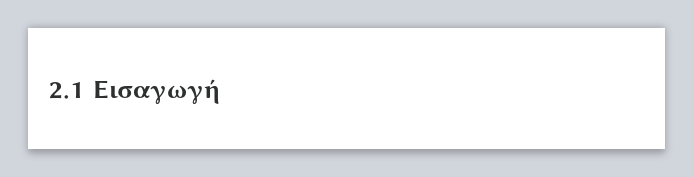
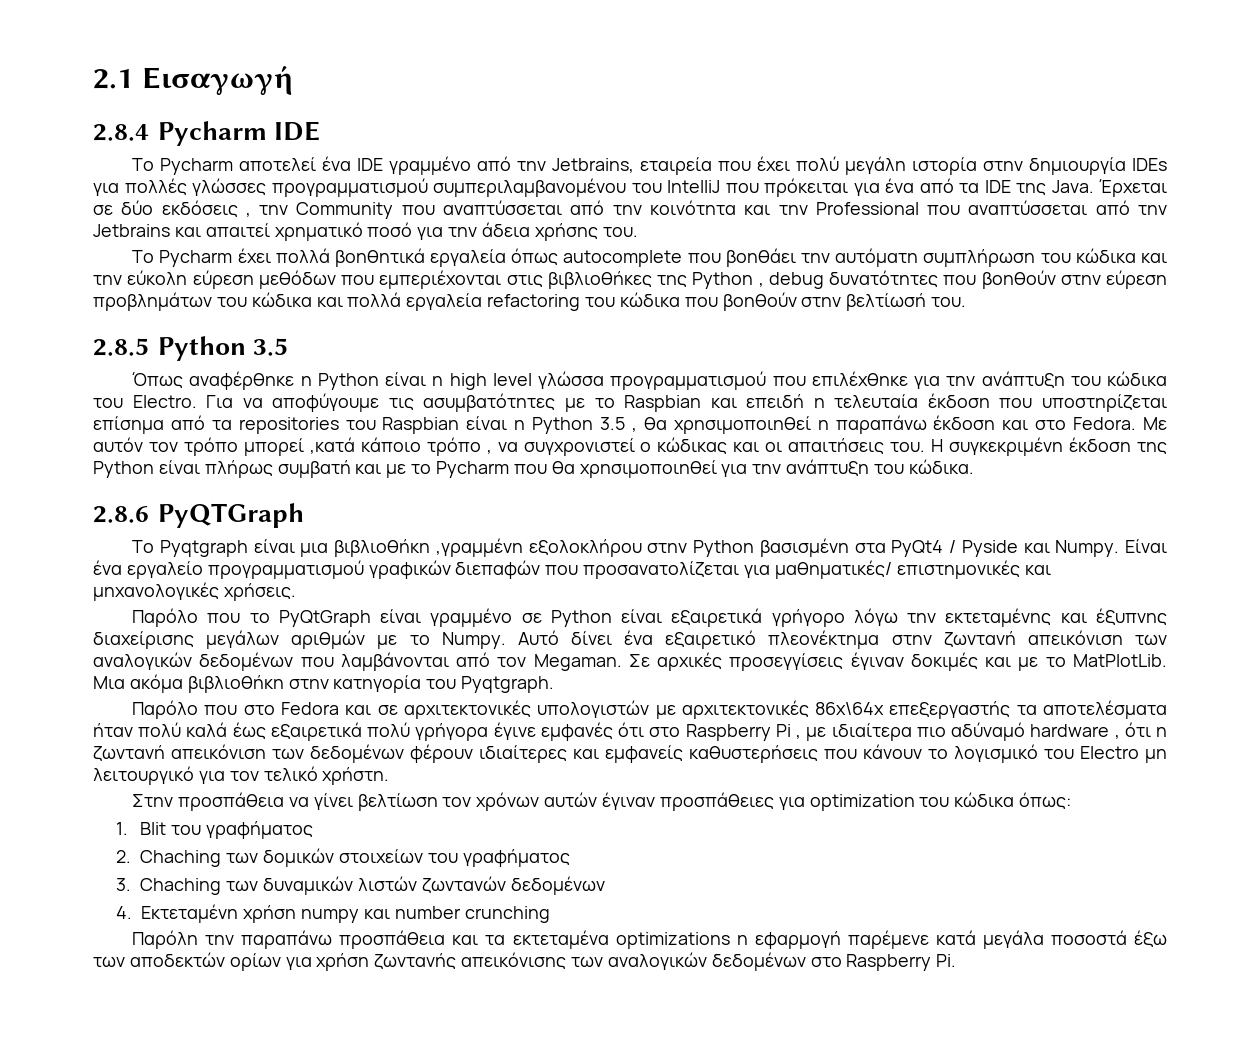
+ 2.8.4 Pycharm IDE
+ To Pycharm αποτελεί ένα IDE γραμμένο από την Jetbrains, εταιρεία που έχει πολύ μεγάλη ιστορία στην δημιουργία IDEs για πολλές γλώσσες προγραμματισμού συμπεριλαμβανομένου του IntelliJ που πρόκειται για ένα από τα IDE της Java. Έρχεται σε δύο εκδόσεις , την Community που αναπτύσσεται από την κοινότητα και την Professional που αναπτύσσεται από την Jetbrains και απαιτεί χρηματικό ποσό για την άδεια χρήσης του.
+ To Pycharm έχει πολλά βοηθητικά εργαλεία όπως autocomplete που βοηθάει την αυτόματη συμπλήρωση του κώδικα και την εύκολη εύρεση μεθόδων που εμπεριέχονται στις βιβλιοθήκες της Python , debug δυνατότητες που βοηθούν στην εύρεση προβλημάτων του κώδικα και πολλά εργαλεία refactoring του κώδικα που βοηθούν στην βελτίωσή του.
+ 2.8.5 Python 3.5
+ Όπως αναφέρθηκε η Python είναι η high level γλώσσα προγραμματισμού που επιλέχθηκε για την ανάπτυξη του κώδικα του Electro. Για να αποφύγουμε τις ασυμβατότητες με το Raspbian και επειδή η τελευταία έκδοση που υποστηρίζεται επίσημα από τα repositories του Raspbian είναι η Python 3.5 , θα χρησιμοποιηθεί η παραπάνω έκδοση και στο Fedora. Με αυτόν τον τρόπο μπορεί ,κατά κάποιο τρόπο , να συγχρονιστεί ο κώδικας και οι απαιτήσεις του. Η συγκεκριμένη έκδοση της Python είναι πλήρως συμβατή και με το Pycharm που θα χρησιμοποιηθεί για την ανάπτυξη του κώδικα.
+ 2.8.6 PyQTGraph
+ Το Pyqtgraph είναι μια βιβλιοθήκη ,γραμμένη εξολοκλήρου στην Python βασισμένη στα PyQt4 / Pyside και Numpy. Είναι ένα εργαλείο προγραμματισμού γραφικών διεπαφών που προσανατολίζεται για μαθηματικές/ επιστημονικές και μηχανολογικές χρήσεις.
+ Παρόλο που το PyQtGraph είναι γραμμένο σε Python είναι εξαιρετικά γρήγορο λόγω την εκτεταμένης και έξυπνης διαχείρισης μεγάλων αριθμών με το Numpy. Αυτό δίνει ένα εξαιρετικό πλεονέκτημα στην ζωντανή απεικόνιση των αναλογικών δεδομένων που λαμβάνονται από τον Megaman. Σε αρχικές προσεγγίσεις έγιναν δοκιμές και με το MatPlotLib. Μια ακόμα βιβλιοθήκη στην κατηγορία του Pyqtgraph.
+ Παρόλο που στο Fedora και σε αρχιτεκτονικές υπολογιστών με αρχιτεκτονικές 86x\64x επεξεργαστής τα αποτελέσματα ήταν πολύ καλά έως εξαιρετικά πολύ γρήγορα έγινε εμφανές ότι στο Raspberry Pi , με ιδιαίτερα πιο αδύναμό hardware , ότι η ζωντανή απεικόνιση των δεδομένων φέρουν ιδιαίτερες και εμφανείς καθυστερήσεις που κάνουν το λογισμικό του Electro μη λειτουργικό για τον τελικό χρήστη.
+ Στην προσπάθεια να γίνει βελτίωση τον χρόνων αυτών έγιναν προσπάθειες για optimization του κώδικα όπως:
+ 1. Blit του γραφήματος
+ 2. Chaching των δομικών στοιχείων του γραφήματος
+ 3. Chaching των δυναμικών λιστών ζωντανών δεδομένων
+ 4. Εκτεταμένη χρήση numpy και number crunching
+ Παρόλη την παραπάνω προσπάθεια και τα εκτεταμένα optimizations η εφαρμογή παρέμενε κατά μεγάλα ποσοστά έξω των αποδεκτών ορίων για χρήση ζωντανής απεικόνισης των αναλογικών δεδομένων στο Raspberry Pi.

